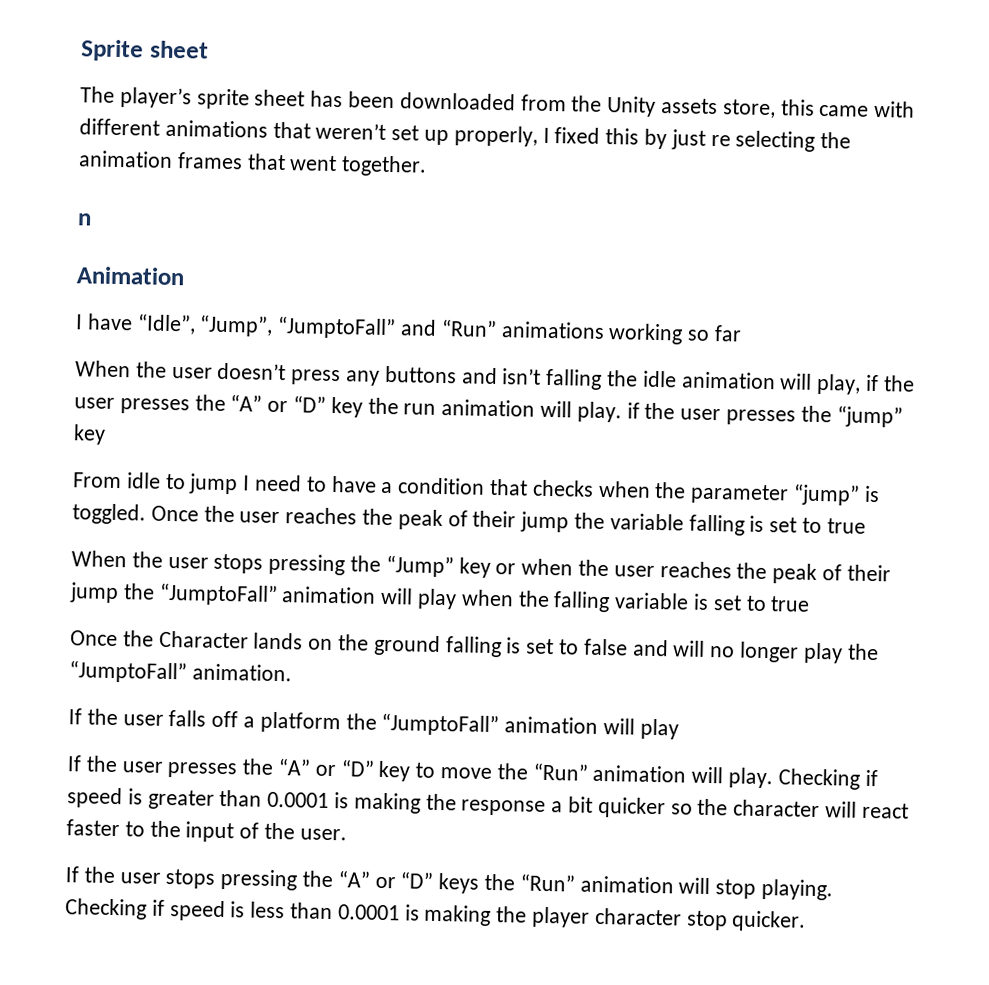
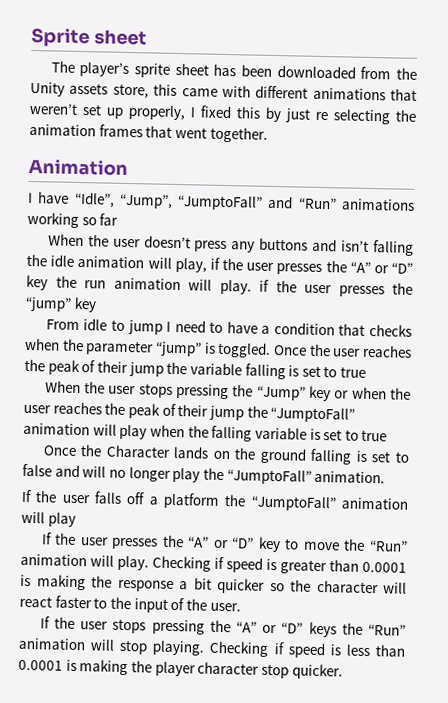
- n

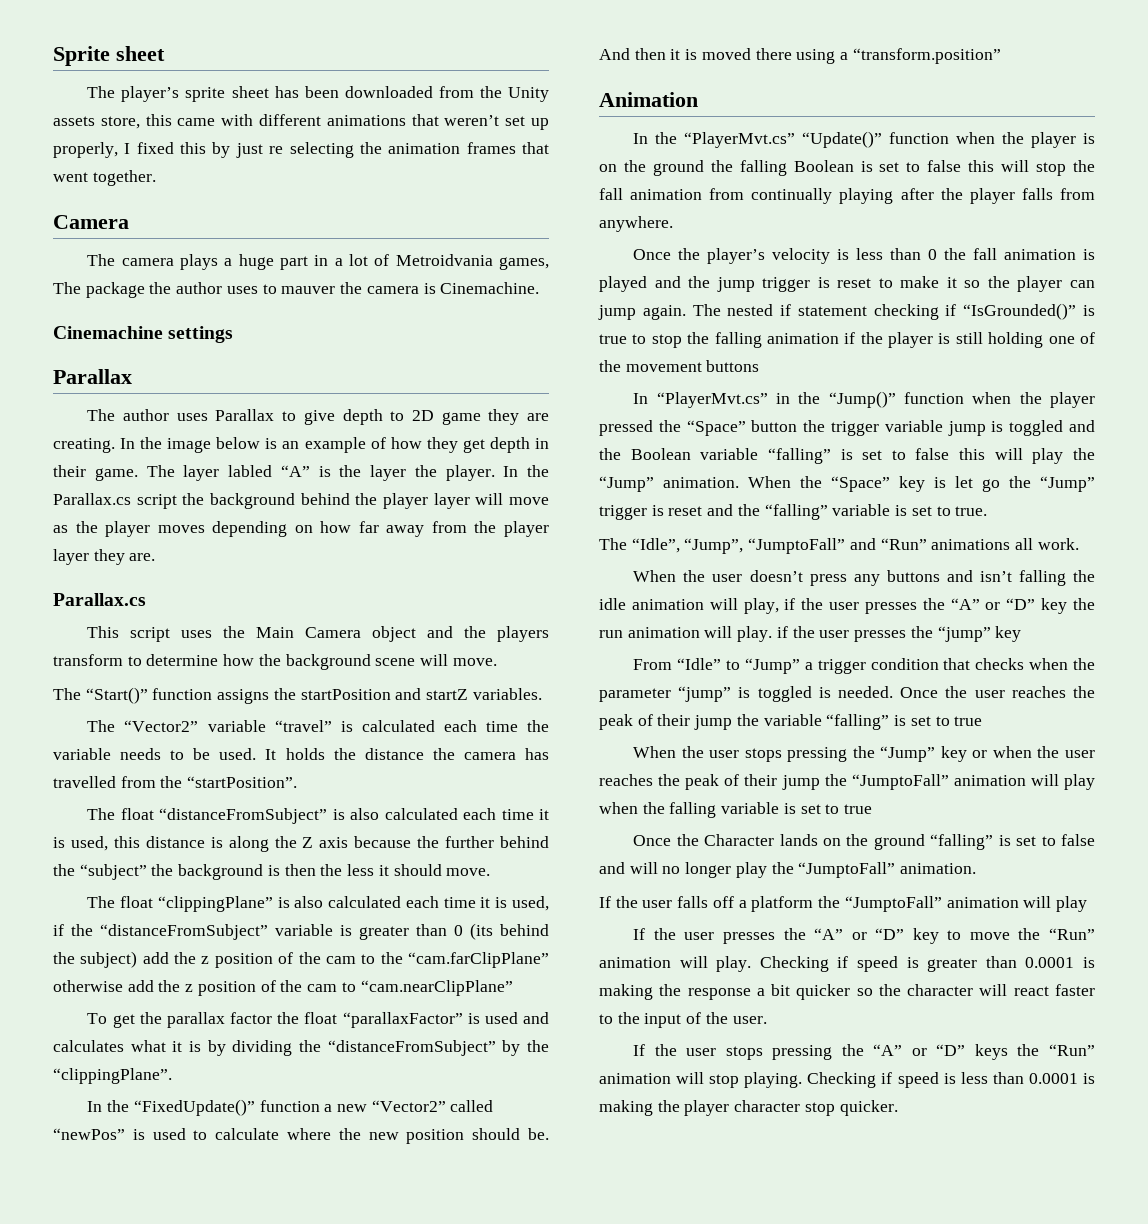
  The player’s sprite sheet has been downloaded from the Unity assets store, this came with different animations that weren’t set up properly, I fixed this by just re selecting the animation frames that went together.
+ Camera
+ The camera plays a huge part in a lot of Metroidvania games, The package the author uses to mauver the camera is Cinemachine.
+ Cinemachine settings
+ Parallax
+ The author uses Parallax to give depth to 2D game they are creating. In the image below is an example of how they get depth in their game. The layer labled “A” is the layer the player. In the Parallax.cs script the background behind the player layer will move as the player moves depending on how far away from the player layer they are.
+ Parallax.cs
+ This script uses the Main Camera object and the players transform to determine how the background scene will move.
+ The “Start()” function assigns the startPosition and startZ variables.
+ The “Vector2” variable “travel” is calculated each time the variable needs to be used. It holds the distance the camera has travelled from the “startPosition”.
+ The float “distanceFromSubject” is also calculated each time it is used, this distance is along the Z axis because the further behind the “subject” the background is then the less it should move.
+ The float “clippingPlane” is also calculated each time it is used, if the “distanceFromSubject” variable is greater than 0 (its behind the subject) add the z position of the cam to the “cam.farClipPlane” otherwise add the z position of the cam to “cam.nearClipPlane”
+ To get the parallax factor the float “parallaxFactor” is used and calculates what it is by dividing the “distanceFromSubject” by the “clippingPlane”.
+ In the “FixedUpdate()” function a new “Vector2” called “newPos” is used to calculate where the new position should be. And then it is moved there using a “transform.position”
  Animation
- I have “Idle”, “Jump”, “JumptoFall” and “Run” animations working so far
+ In the “PlayerMvt.cs” “Update()” function when the player is on the ground the falling Boolean is set to false this will stop the fall animation from continually playing after the player falls from anywhere.
+ Once the player’s velocity is less than 0 the fall animation is played and the jump trigger is reset to make it so the player can jump again. The nested if statement checking if “IsGrounded()” is true to stop the falling animation if the player is still holding one of the movement buttons
+ In “PlayerMvt.cs” in the “Jump()” function when the player pressed the “Space” button the trigger variable jump is toggled and the Boolean variable “falling” is set to false this will play the “Jump” animation. When the “Space” key is let go the “Jump” trigger is reset and the “falling” variable is set to true.
+ The “Idle”, “Jump”, “JumptoFall” and “Run” animations all work.
- From idle to jump I need to have a condition that checks when the parameter “jump” is toggled.
+ From “Idle” to “Jump” a trigger condition that checks when the parameter “jump” is toggled is needed.
- Once the user reaches the peak of their jump the variable falling is set to true
+ Once the user reaches the peak of their jump the variable “falling” is set to true
- Once the Character lands on the ground falling is set to false and will no longer play the “JumptoFall” animation.
+ Once the Character lands on the ground “falling” is set to false and will no longer play the “JumptoFall” animation.

